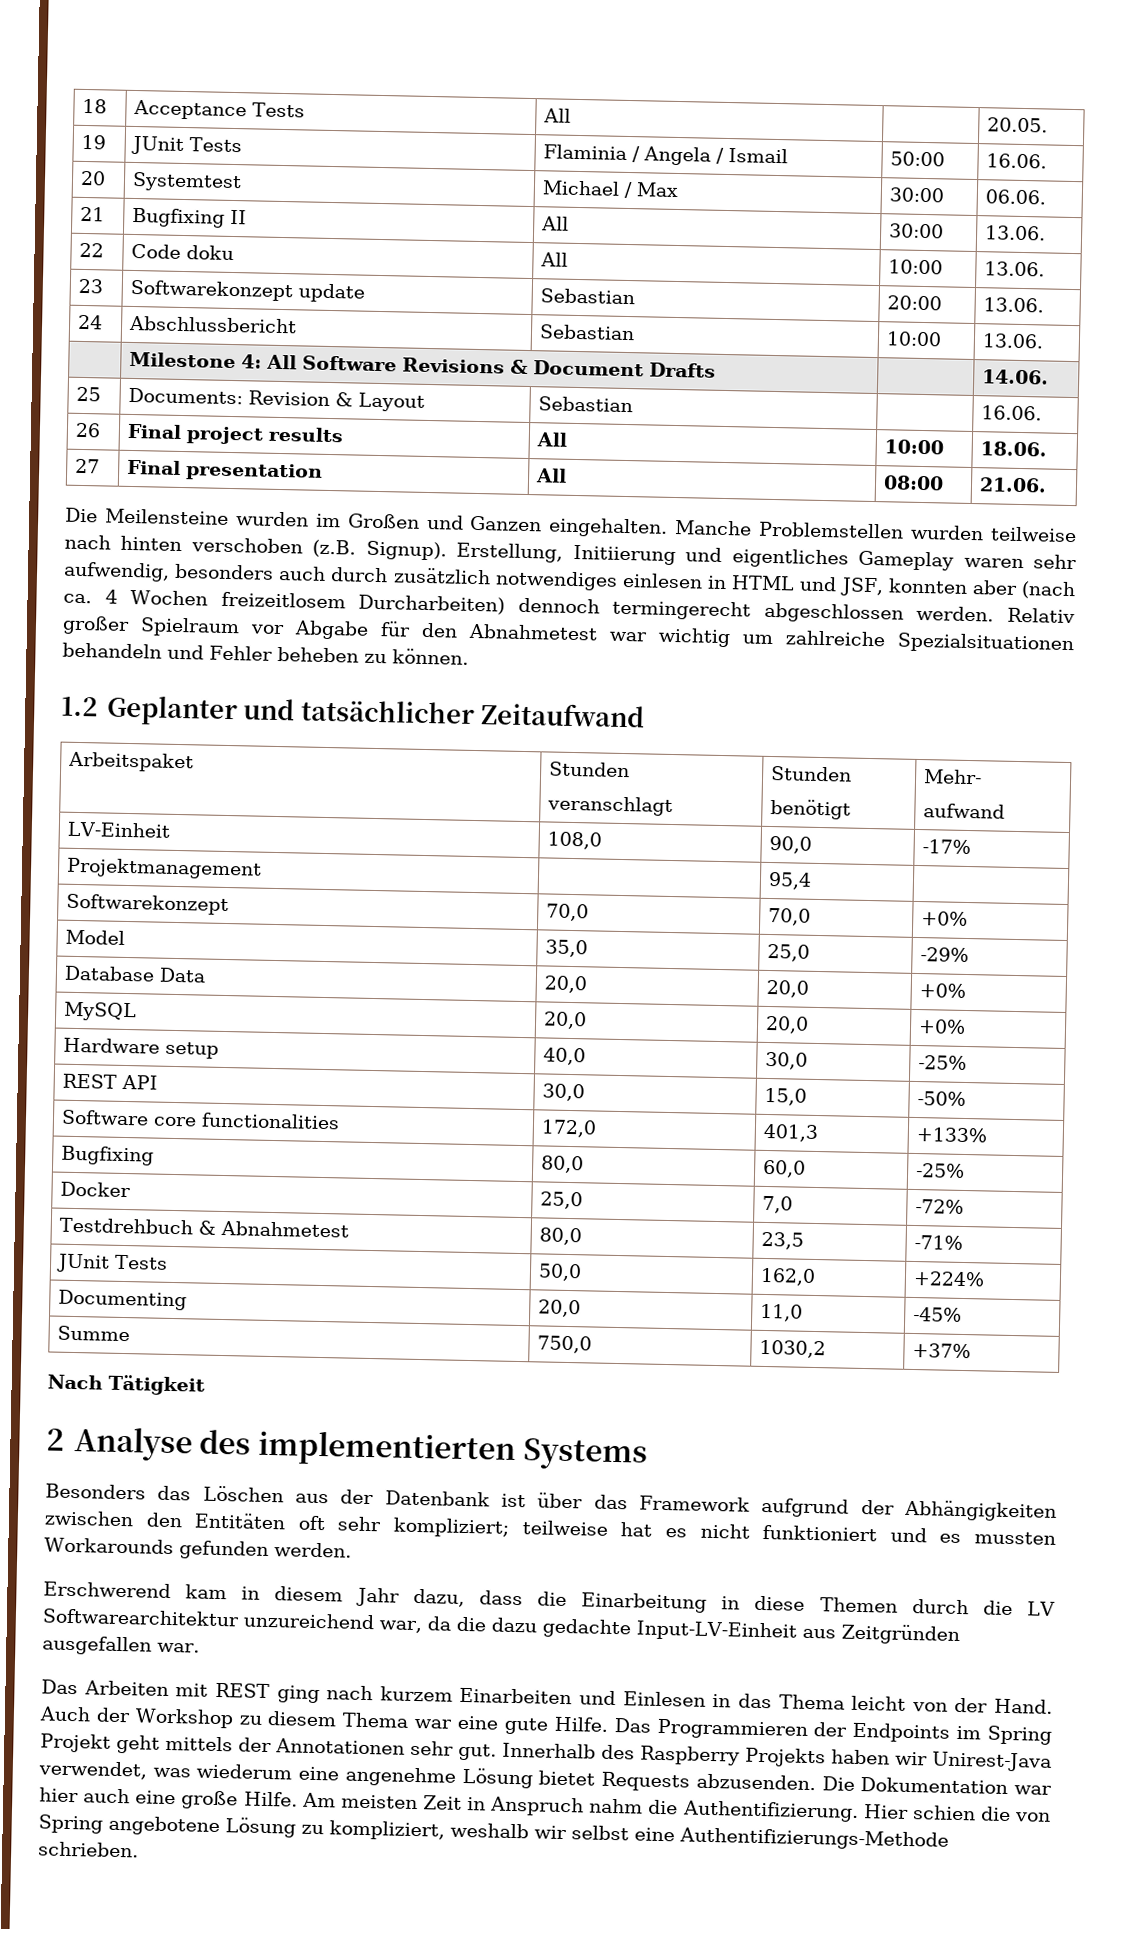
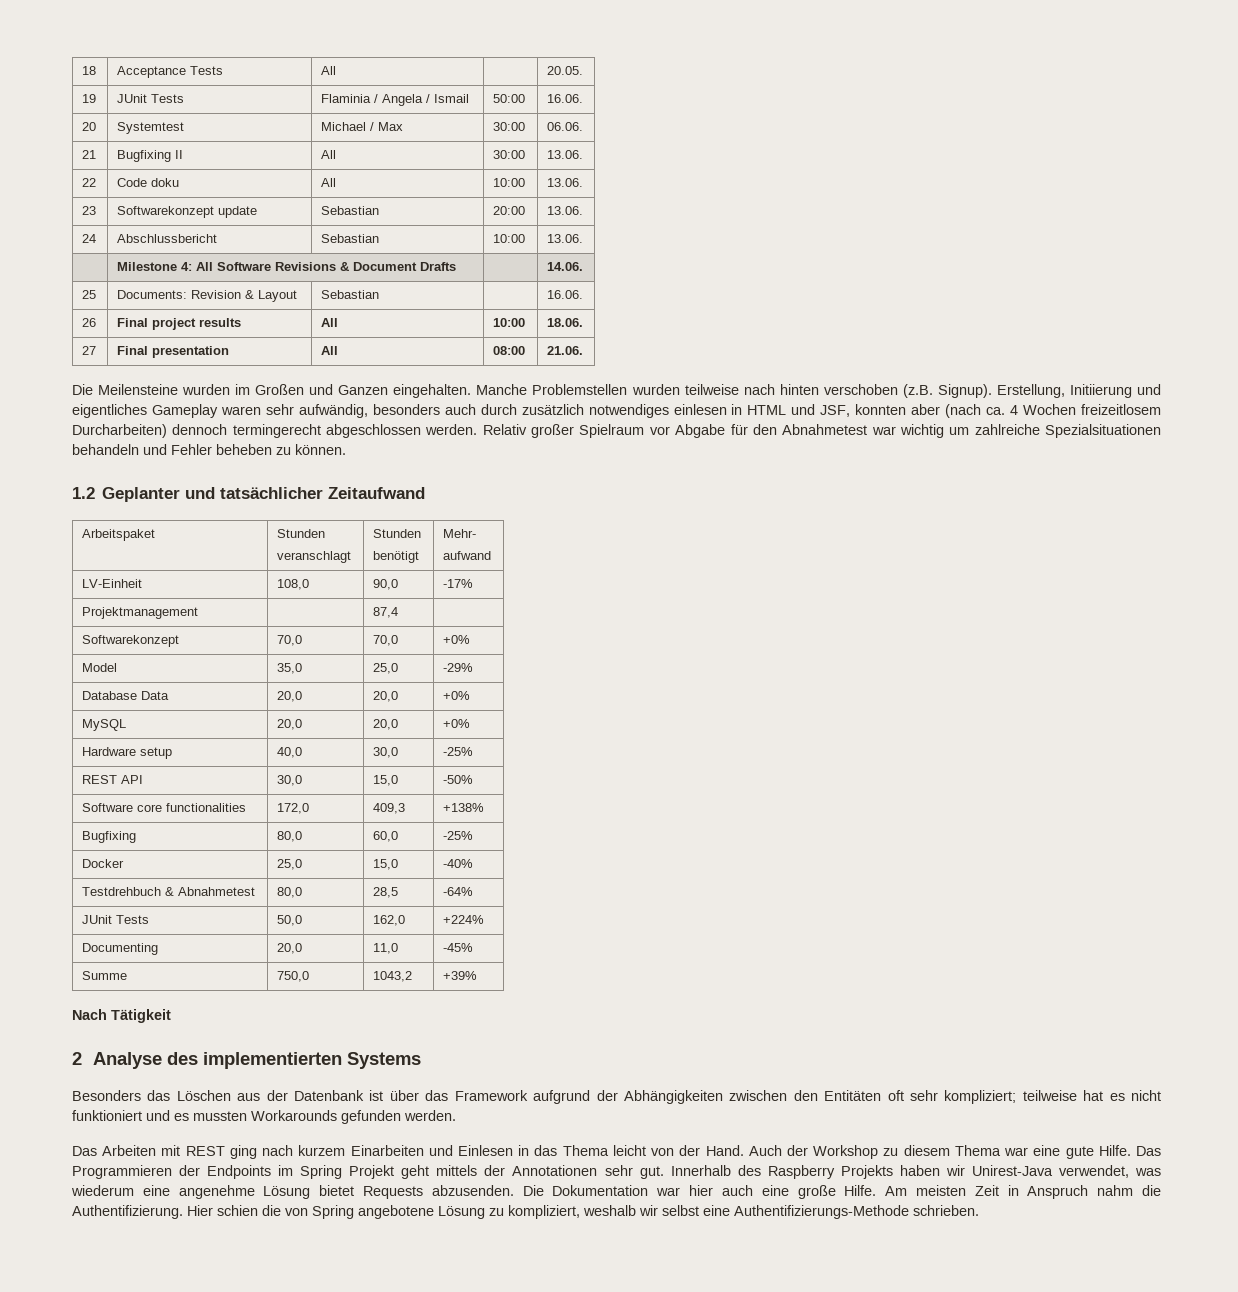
- Erstellung, Initiierung und eigentliches Gameplay waren sehr aufwendig, besonders auch durch zusätzlich notwendiges einlesen in HTML und JSF, konnten aber (nach ca. 4 Wochen freizeitlosem Durcharbeiten) dennoch termingerecht abgeschlossen werden.
+ Erstellung, Initiierung und eigentliches Gameplay waren sehr aufwändig, besonders auch durch zusätzlich notwendiges einlesen in HTML und JSF, konnten aber (nach ca. 4 Wochen freizeitlosem Durcharbeiten) dennoch termingerecht abgeschlossen werden.
- Projektmanagement | | 95,4 |
+ Projektmanagement | | 87,4 |
- Software core functionalities | 172,0 | 401,3 | +133%
+ Software core functionalities | 172,0 | 409,3 | +138%
- Docker | 25,0 | 7,0 | -72%
+ Docker | 25,0 | 15,0 | -40%
- Testdrehbuch & Abnahmetest | 80,0 | 23,5 | -71%
+ Testdrehbuch & Abnahmetest | 80,0 | 28,5 | -64%
- Summe | 750,0 | 1030,2 | +37%
+ Summe | 750,0 | 1043,2 | +39%
- Erschwerend kam in diesem Jahr dazu, dass die Einarbeitung in diese Themen durch die LV Softwarearchitektur unzureichend war, da die dazu gedachte Input-LV-Einheit aus Zeitgründen ausgefallen war.

